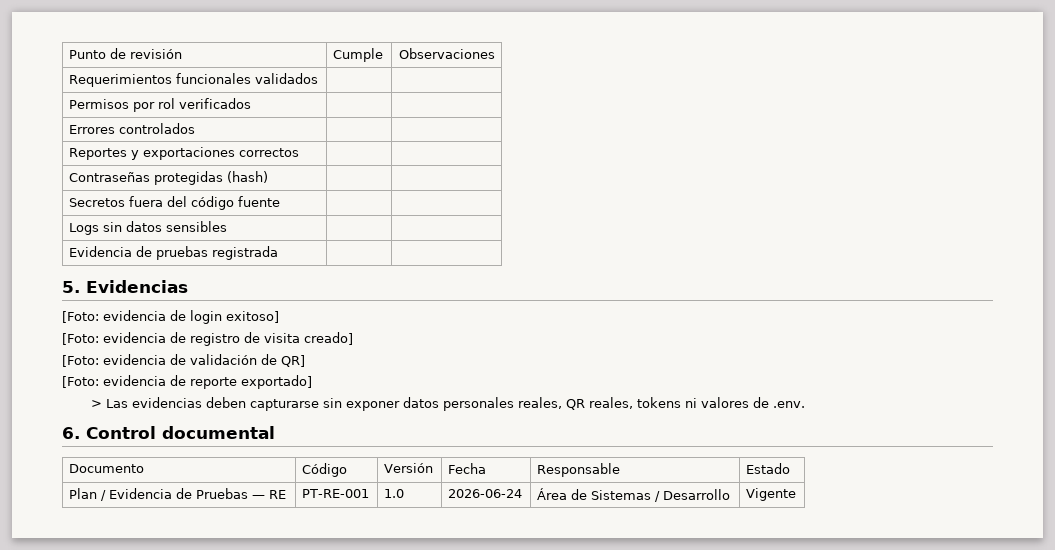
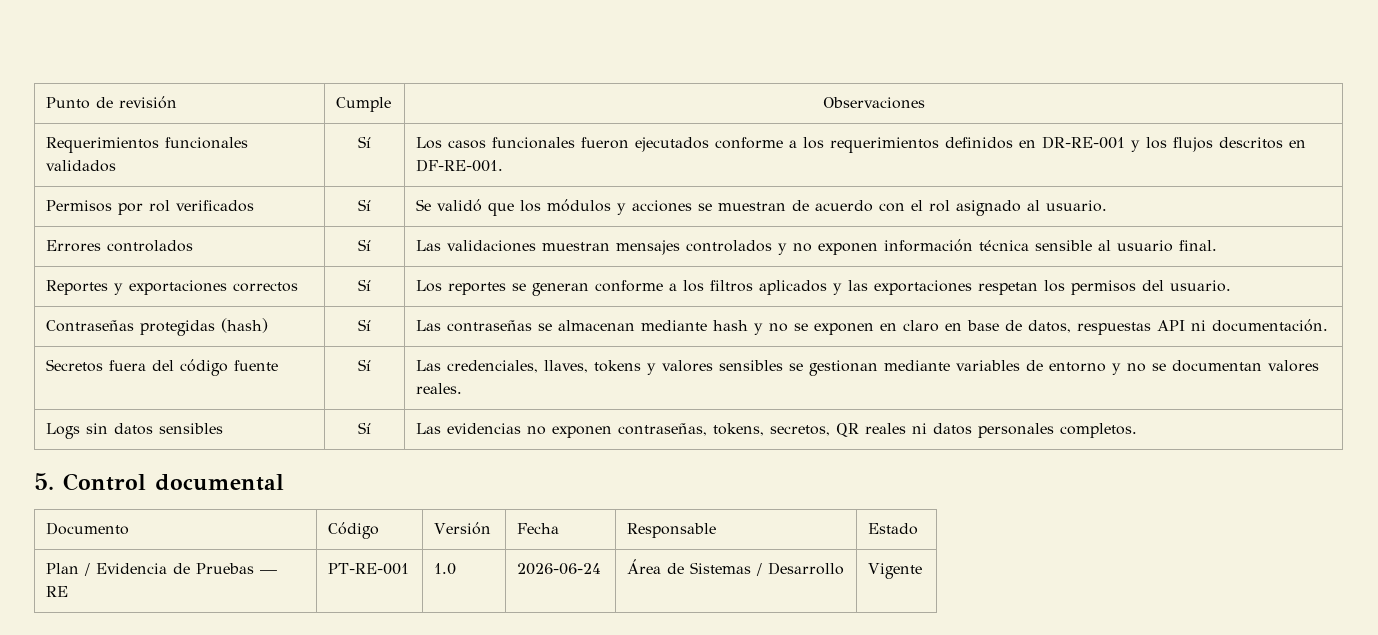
- Requerimientos funcionales validados | |
- Permisos por rol verificados | |
- Errores controlados | |
- Reportes y exportaciones correctos | |
- Contraseñas protegidas (hash) | |
+ Requerimientos funcionales validados | Sí | Los casos funcionales fueron ejecutados conforme a los requerimientos definidos en DR-RE-001 y los flujos descritos en DF-RE-001.
+ Permisos por rol verificados | Sí | Se validó que los módulos y acciones se muestran de acuerdo con el rol asignado al usuario.
+ Errores controlados | Sí | Las validaciones muestran mensajes controlados y no exponen información técnica sensible al usuario final.
+ Reportes y exportaciones correctos | Sí | Los reportes se generan conforme a los filtros aplicados y las exportaciones respetan los permisos del usuario.
+ Contraseñas protegidas (hash) | Sí | Las contraseñas se almacenan mediante hash y no se exponen en claro en base de datos, respuestas API ni documentación.
- Secretos fuera del código fuente | |
- Logs sin datos sensibles | |
- Evidencia de pruebas registrada | |
- 5. Evidencias
- [Foto: evidencia de login exitoso]
- [Foto: evidencia de registro de visita creado]
- [Foto: evidencia de validación de QR]
- [Foto: evidencia de reporte exportado]
- > Las evidencias deben capturarse sin exponer datos personales reales, QR reales, tokens ni valores de .env.
- 6. Control documental
+ Secretos fuera del código fuente | Sí | Las credenciales, llaves, tokens y valores sensibles se gestionan mediante variables de entorno y no se documentan valores reales.
+ Logs sin datos sensibles | Sí | Las evidencias no exponen contraseñas, tokens, secretos, QR reales ni datos personales completos.
+ 5. Control documental

